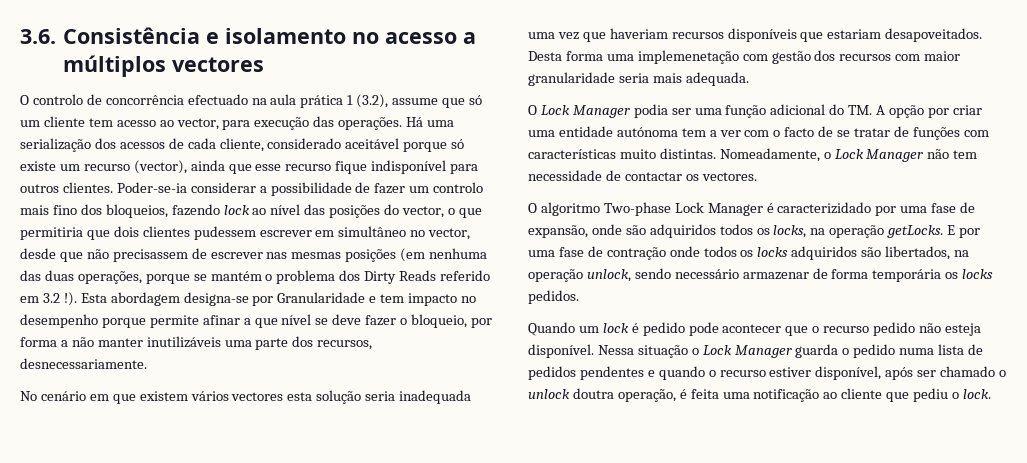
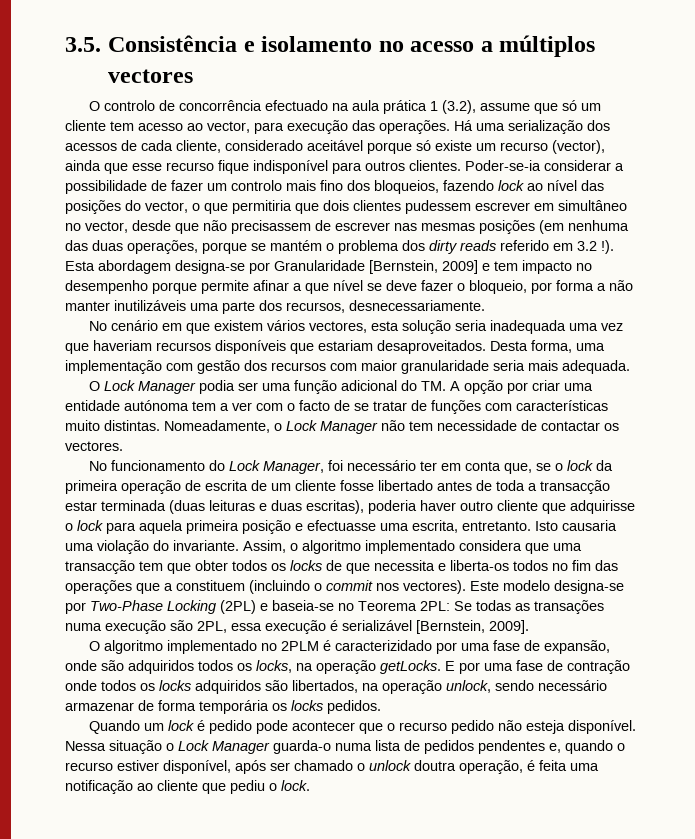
- 3.6. Consistência e isolamento no acesso a múltiplos vectores
+ 3.5. Consistência e isolamento no acesso a múltiplos vectores
- Poder-se-ia considerar a possibilidade de fazer um controlo mais fino dos bloqueios, fazendo lock ao nível das posições do vector, o que permitiria que dois clientes pudessem escrever em simultâneo no vector, desde que não precisassem de escrever nas mesmas posições (em nenhuma das duas operações, porque se mantém o problema dos Dirty Reads referido em 3.2 !).
+ Poder-se-ia considerar a possibilidade de fazer um controlo mais fino dos bloqueios, fazendo lock ao nível das posições do vector, o que permitiria que dois clientes pudessem escrever em simultâneo no vector, desde que não precisassem de escrever nas mesmas posições (em nenhuma das duas operações, porque se mantém o problema dos dirty reads referido em 3.2 !).
- Esta abordagem designa-se por Granularidade e tem impacto no desempenho porque permite afinar a que nível se deve fazer o bloqueio, por forma a não manter inutilizáveis uma parte dos recursos, desnecessariamente.
+ Esta abordagem designa-se por Granularidade [Bernstein, 2009] e tem impacto no desempenho porque permite afinar a que nível se deve fazer o bloqueio, por forma a não manter inutilizáveis uma parte dos recursos, desnecessariamente.
- No cenário em que existem vários vectores esta solução seria inadequada uma vez que haveriam recursos disponíveis que estariam desapoveitados. Desta forma uma implemenetação com gestão dos recursos com maior granularidade seria mais adequada.
+ No cenário em que existem vários vectores, esta solução seria inadequada uma vez que haveriam recursos disponíveis que estariam desaproveitados. Desta forma, uma implementação com gestão dos recursos com maior granularidade seria mais adequada.
+ No funcionamento do Lock Manager, foi necessário ter em conta que, se o lock da primeira operação de escrita de um cliente fosse libertado antes de toda a transacção estar terminada (duas leituras e duas escritas), poderia haver outro cliente que adquirisse o lock para aquela primeira posição e efectuasse uma escrita, entretanto. Isto causaria uma violação do invariante. Assim, o algoritmo implementado considera que uma transacção tem que obter todos os locks de que necessita e liberta-os todos no fim das operações que a constituem (incluindo o commit nos vectores). Este modelo designa-se por Two-Phase Locking (2PL) e baseia-se no Teorema 2PL: Se todas as transações numa execução são 2PL, essa execução é serializável [Bernstein, 2009].
- O algoritmo Two-phase Lock Manager é caracterizidado por uma fase de expansão, onde são adquiridos todos os locks, na operação getLocks.
+ O algoritmo implementado no 2PLM é caracterizidado por uma fase de expansão, onde são adquiridos todos os locks, na operação getLocks.
- Nessa situação o Lock Manager guarda o pedido numa lista de pedidos pendentes e quando o recurso estiver disponível, após ser chamado o unlock doutra operação, é feita uma notificação ao cliente que pediu o lock.
+ Nessa situação o Lock Manager guarda-o numa lista de pedidos pendentes e, quando o recurso estiver disponível, após ser chamado o unlock doutra operação, é feita uma notificação ao cliente que pediu o lock.

